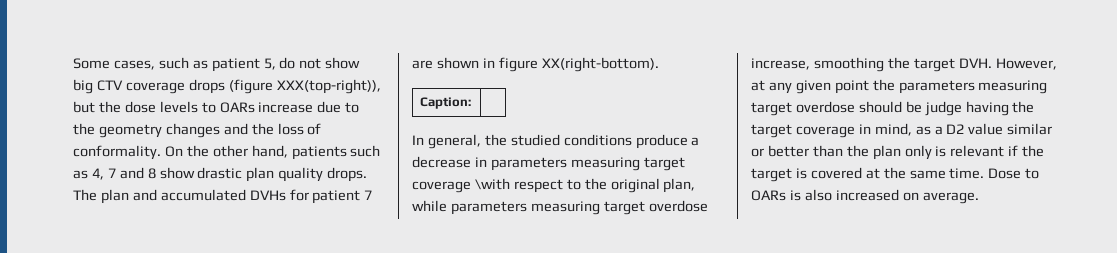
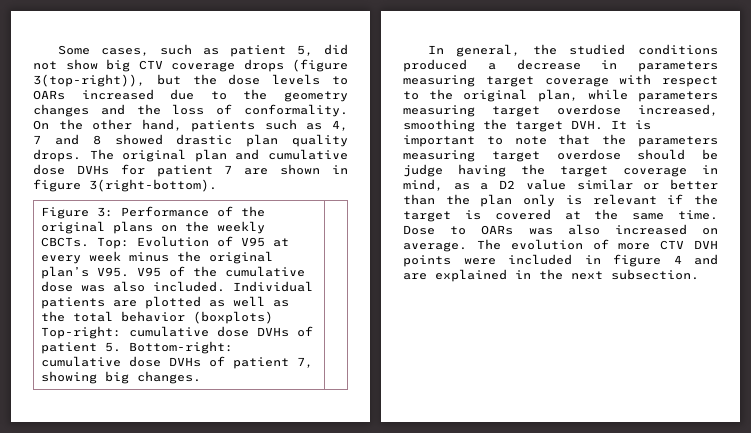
- Some cases, such as patient 5, do not show big CTV coverage drops (figure XXX(top-right)), but the dose levels to OARs increase due to the geometry changes and the loss of conformality.
+ Some cases, such as patient 5, did not show big CTV coverage drops (figure 3(top-right)), but the dose levels to OARs increased due to the geometry changes and the loss of conformality.
- On the other hand, patients such as 4, 7 and 8 show drastic plan quality drops.
+ On the other hand, patients such as 4, 7 and 8 showed drastic plan quality drops.
- The plan and accumulated DVHs for patient 7 are shown in figure XX(right-bottom).
- Caption: |
+ The original plan and cumulative dose DVHs for patient 7 are shown in figure 3(right-bottom).
+ Figure 3: Performance of the original plans on the weekly CBCTs. Top: Evolution of V95 at every week minus the original plan’s V95. V95 of the cumulative dose was also included. Individual patients are plotted as well as the total behavior (boxplots) Top-right: cumulative dose DVHs of patient 5. Bottom-right: cumulative dose DVHs of patient 7, showing big changes.
- In general, the studied conditions produce a decrease in parameters measuring target coverage \with respect to the original plan, while parameters measuring target overdose increase, smoothing the target DVH. However, at any given point the parameters measuring target overdose should be judge having the target coverage in mind, as a D2 value similar or better than the plan only is relevant if the target is covered at the same time.
+ In general, the studied conditions produced a decrease in parameters measuring target coverage with respect to the original plan, while parameters measuring target overdose increased, smoothing the target DVH. It is important to note that the parameters measuring target overdose should be judge having the target coverage in mind, as a D2 value similar or better than the plan only is relevant if the target is covered at the same time.
- Dose to OARs is also increased on average.
+ Dose to OARs was also increased on average.
+ The evolution of more CTV DVH points were included in figure 4 and are explained in the next subsection.

